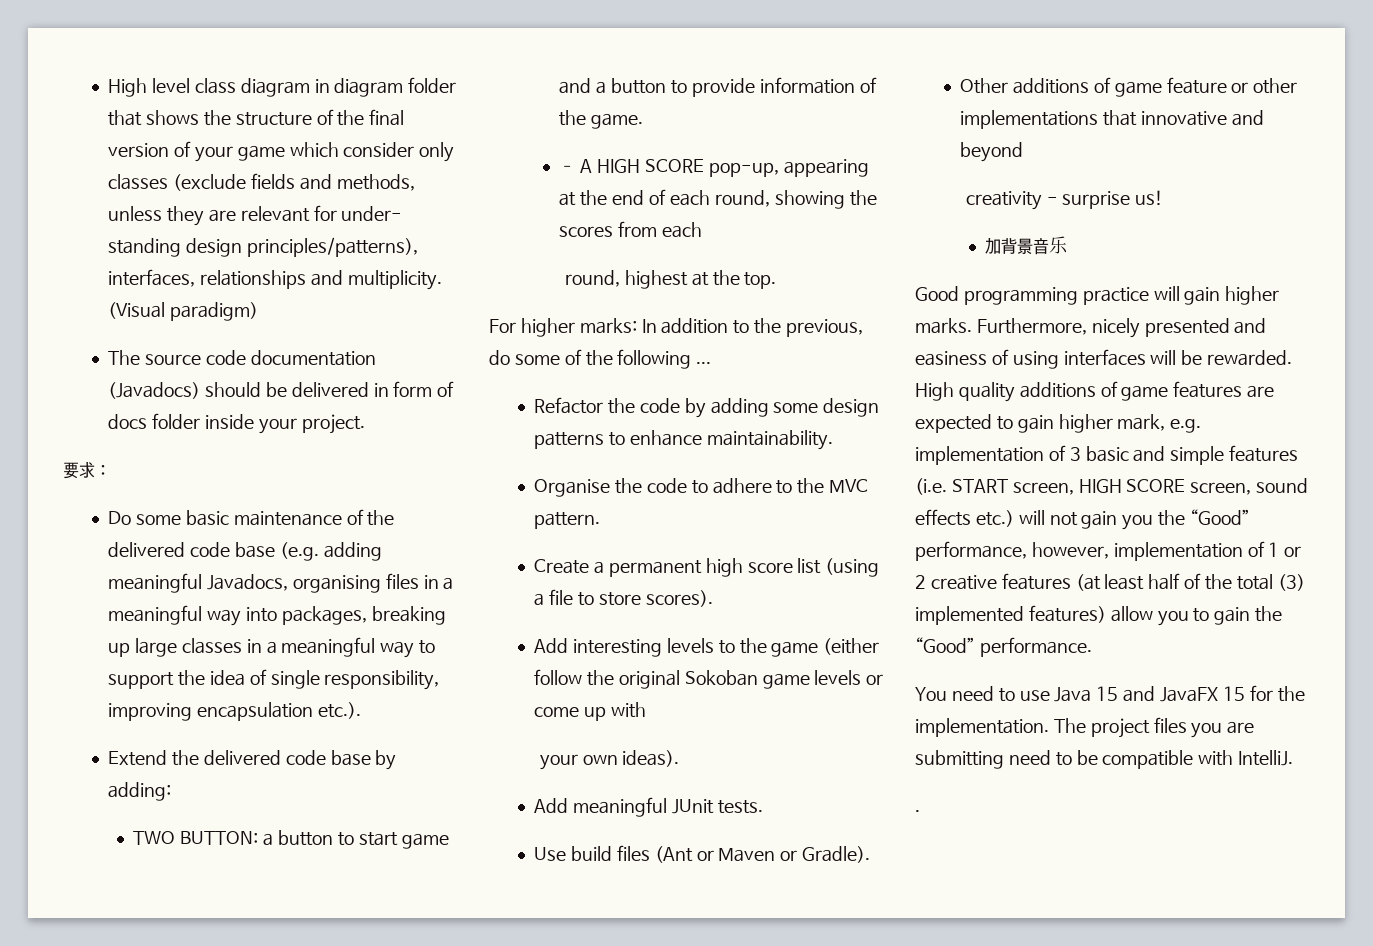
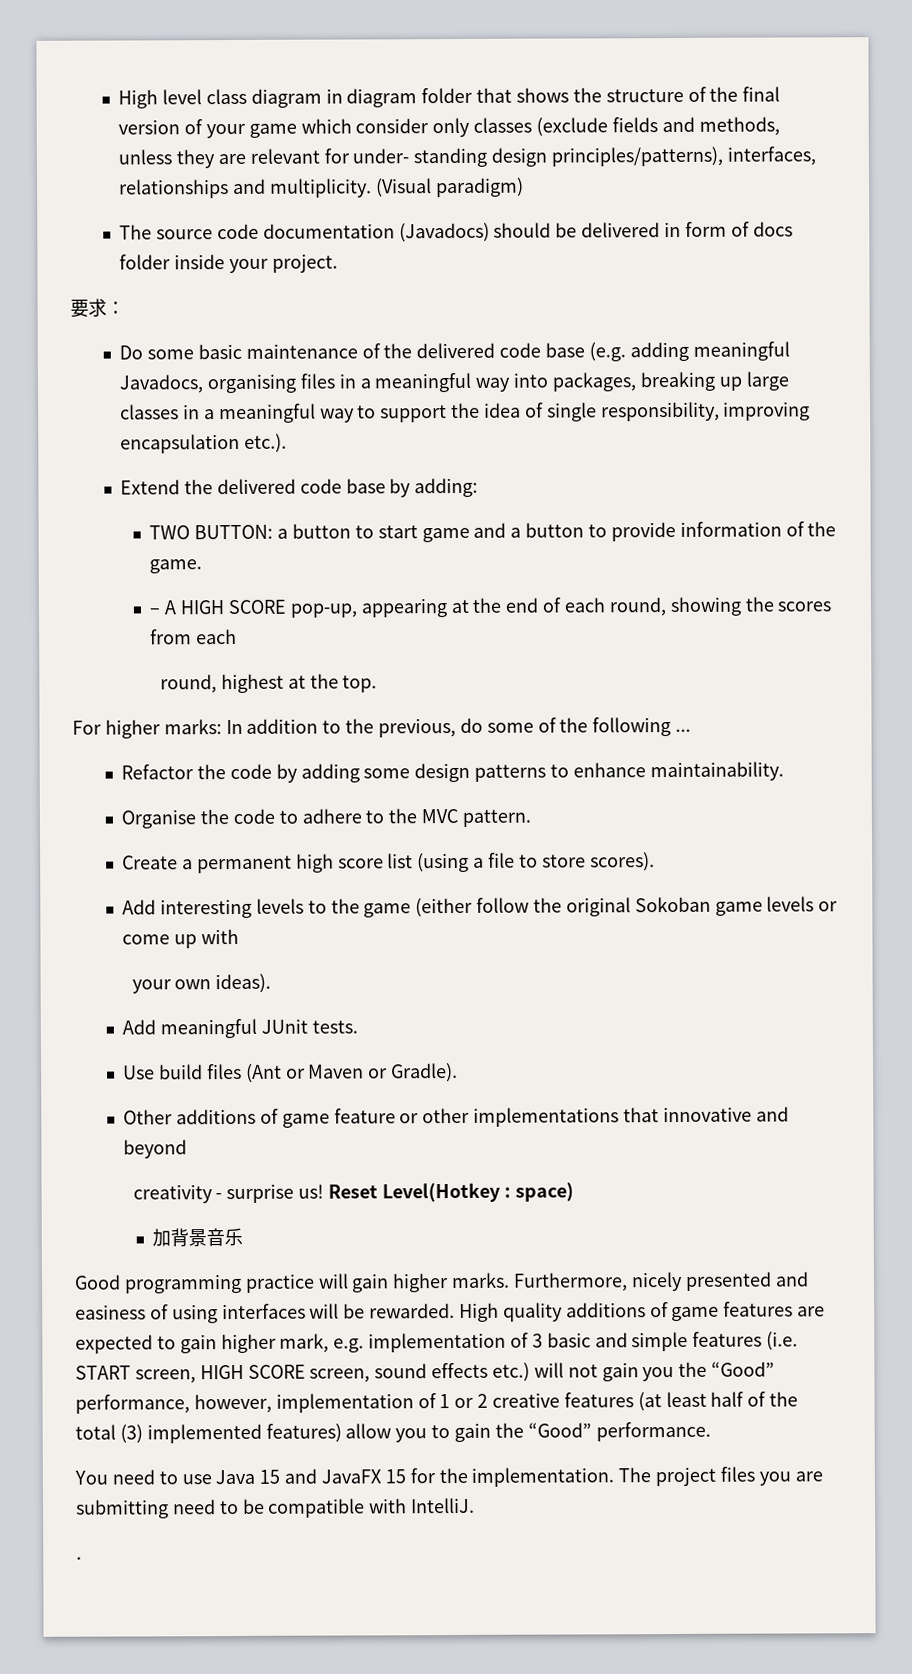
+ Reset Level(Hotkey : space)

